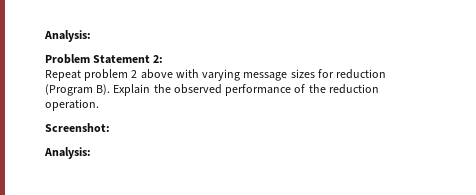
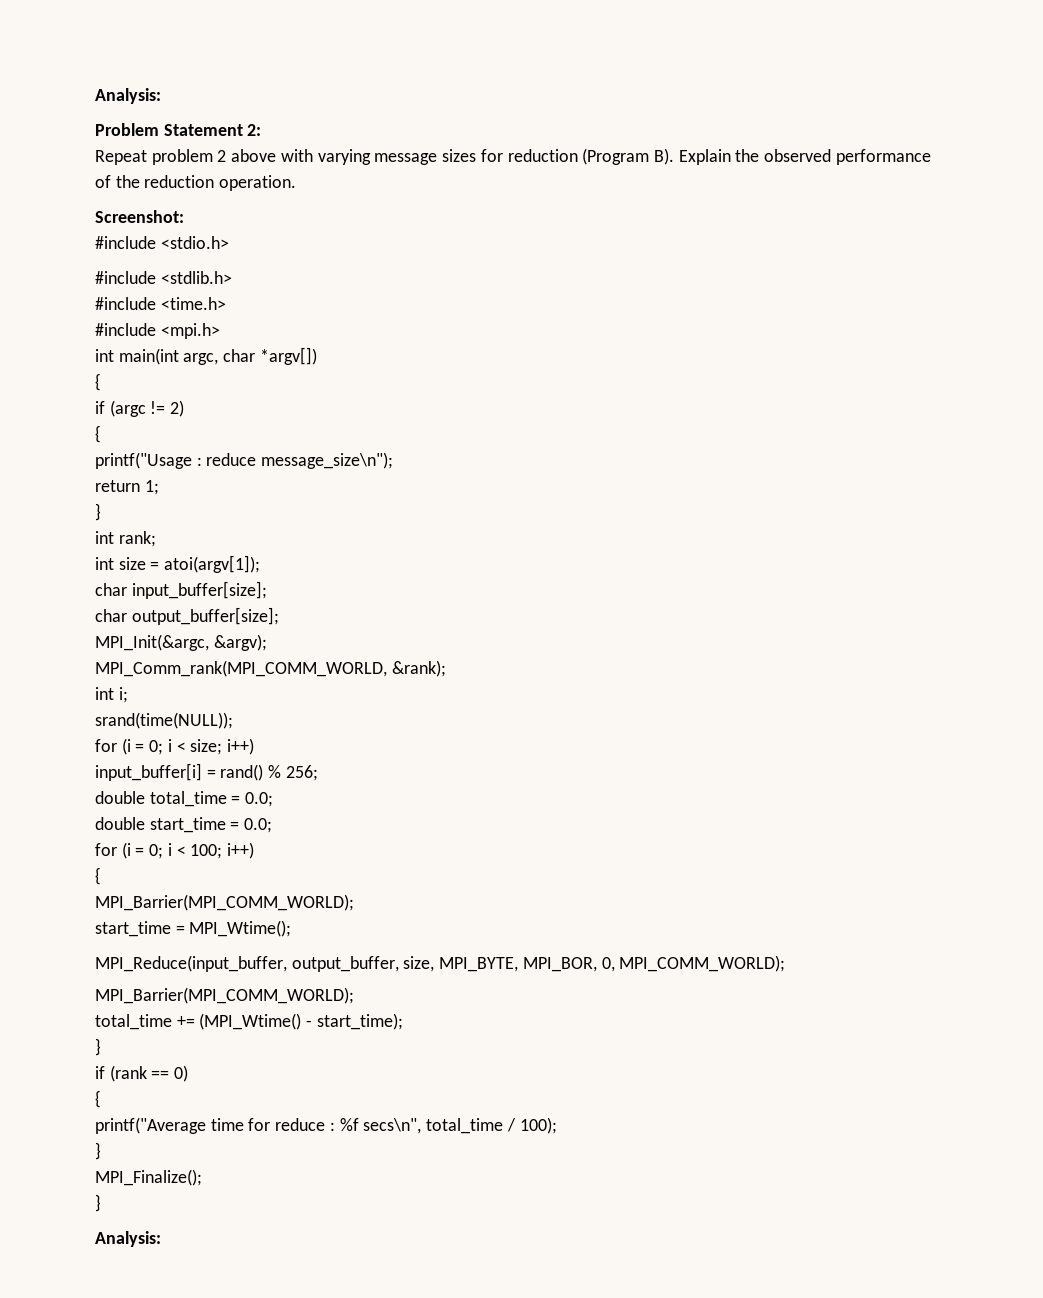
+ #include <stdio.h>
+ #include <stdlib.h>
+ #include <time.h>
+ #include <mpi.h>
+ int main(int argc, char *argv[])
+ {
+ if (argc != 2)
+ {
+ printf("Usage : reduce message_size\n");
+ return 1;
+ }
+ int rank;
+ int size = atoi(argv[1]);
+ char input_buffer[size];
+ char output_buffer[size];
+ MPI_Init(&argc, &argv);
+ MPI_Comm_rank(MPI_COMM_WORLD, &rank);
+ int i;
+ srand(time(NULL));
+ for (i = 0; i < size; i++)
+ input_buffer[i] = rand() % 256;
+ double total_time = 0.0;
+ double start_time = 0.0;
+ for (i = 0; i < 100; i++)
+ {
+ MPI_Barrier(MPI_COMM_WORLD);
+ start_time = MPI_Wtime();
+ MPI_Reduce(input_buffer, output_buffer, size, MPI_BYTE, MPI_BOR, 0, MPI_COMM_WORLD);
+ MPI_Barrier(MPI_COMM_WORLD);
+ total_time += (MPI_Wtime() - start_time);
+ }
+ if (rank == 0)
+ {
+ printf("Average time for reduce : %f secs\n", total_time / 100);
+ }
+ MPI_Finalize();
+ }

